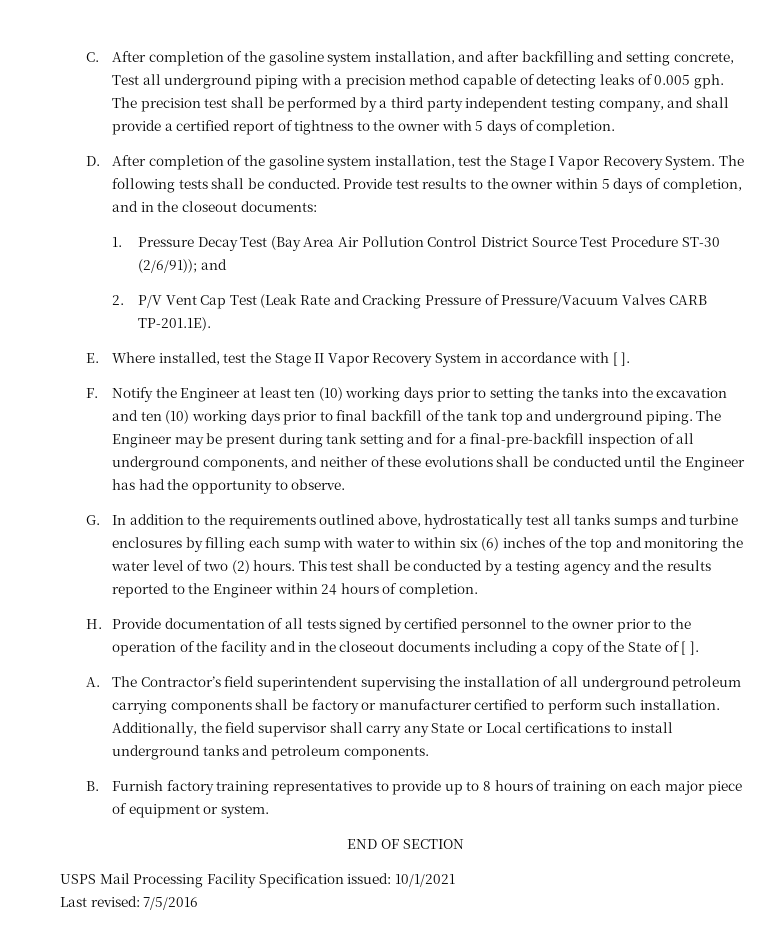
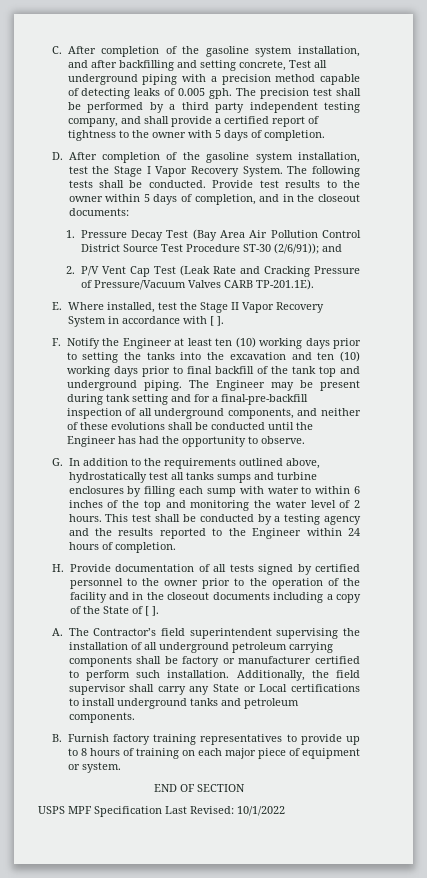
- G. In addition to the requirements outlined above, hydrostatically test all tanks sumps and turbine enclosures by filling each sump with water to within six (6) inches of the top and monitoring the water level of two (2) hours.
+ G. In addition to the requirements outlined above, hydrostatically test all tanks sumps and turbine enclosures by filling each sump with water to within 6 inches of the top and monitoring the water level of 2 hours.
- USPS Mail Processing Facility Specification issued: 10/1/2021
- Last revised: 7/5/2016
+ USPS MPF Specification Last Revised: 10/1/2022

